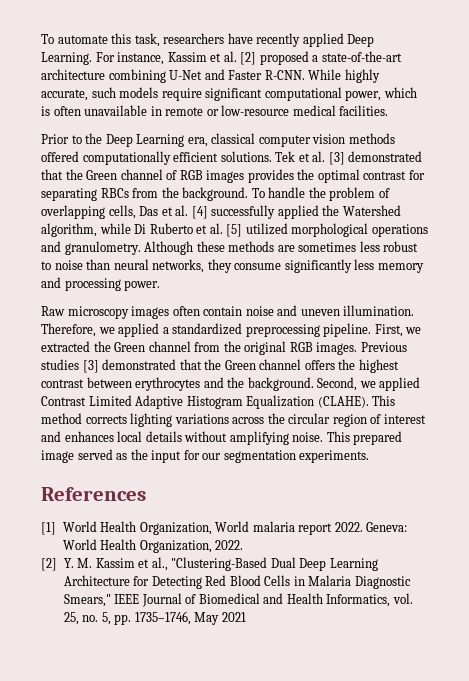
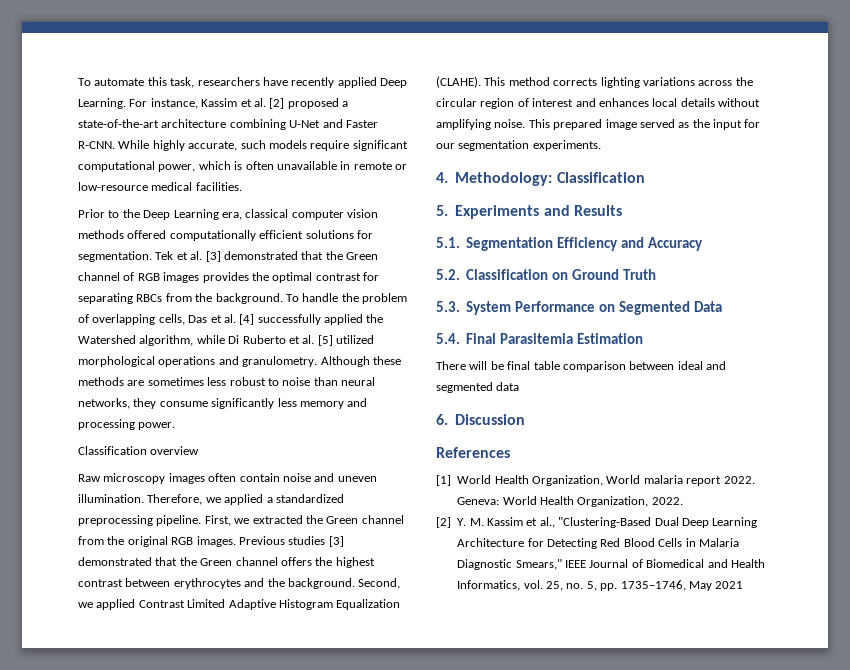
- Prior to the Deep Learning era, classical computer vision methods offered computationally efficient solutions.
+ Prior to the Deep Learning era, classical computer vision methods offered computationally efficient solutions for segmentation.
+ Classification overview
+ 4. Methodology: Classification
+ 5. Experiments and Results
+ 5.1. Segmentation Efficiency and Accuracy
+ 5.2. Classification on Ground Truth
+ 5.3. System Performance on Segmented Data
+ 5.4. Final Parasitemia Estimation
+ There will be final table comparison between ideal and segmented data
+ 6. Discussion

